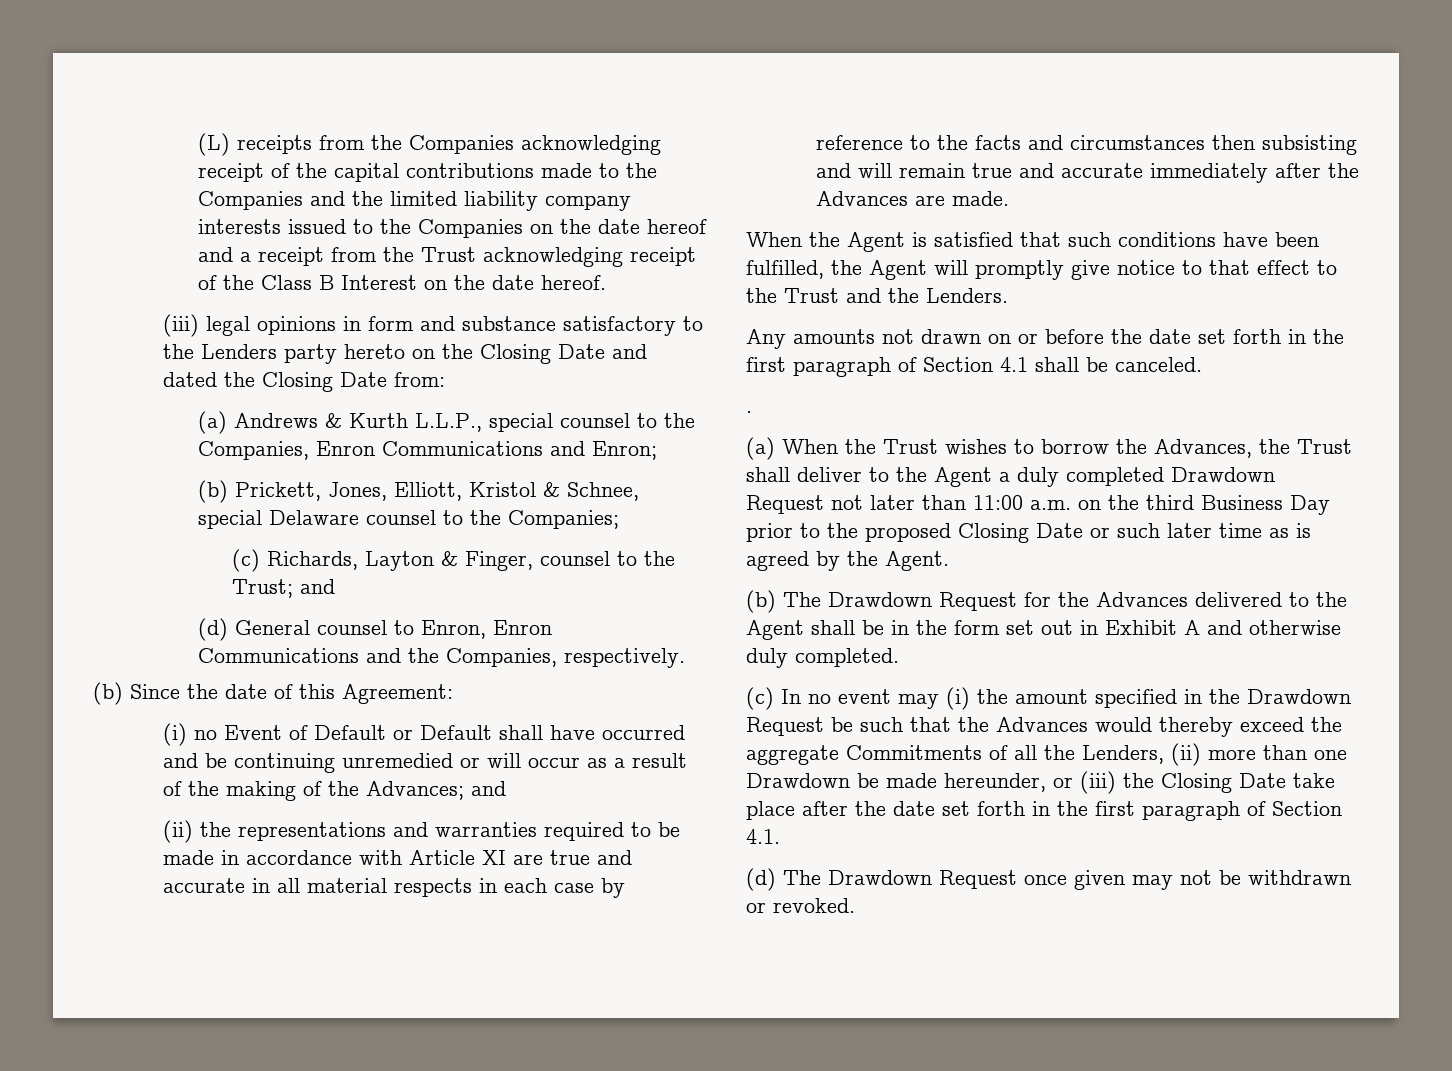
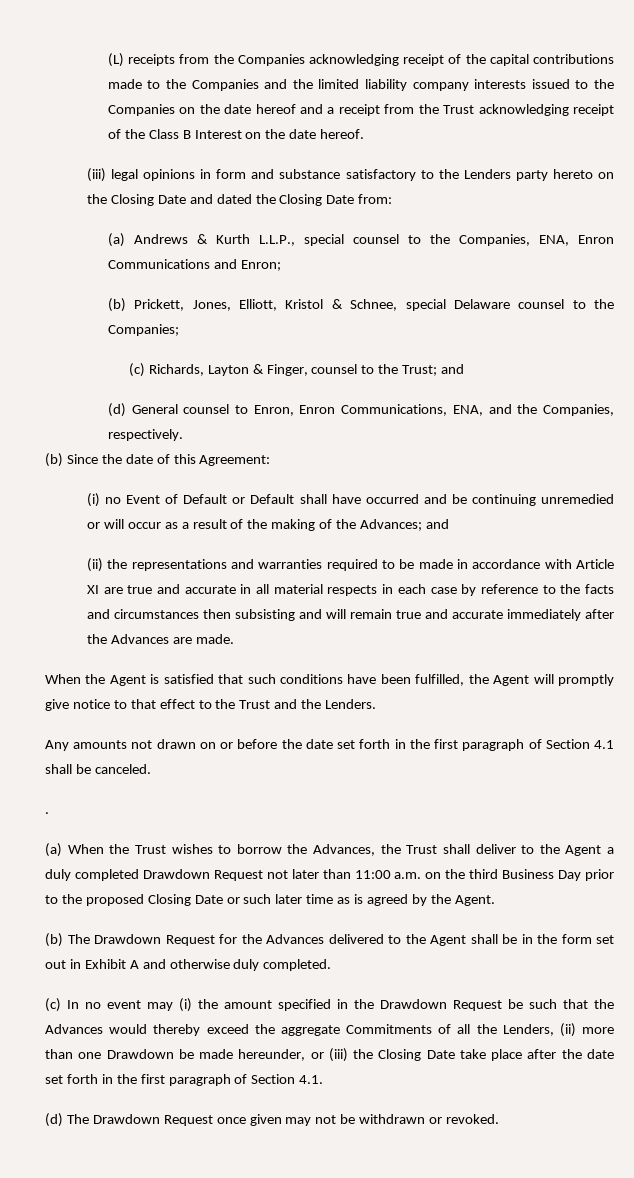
- (a) Andrews & Kurth L.L.P., special counsel to the Companies, Enron Communications and Enron;
+ (a) Andrews & Kurth L.L.P., special counsel to the Companies, ENA, Enron Communications and Enron;
- (d) General counsel to Enron, Enron Communications and the Companies, respectively.
+ (d) General counsel to Enron, Enron Communications, ENA, and the Companies, respectively.

